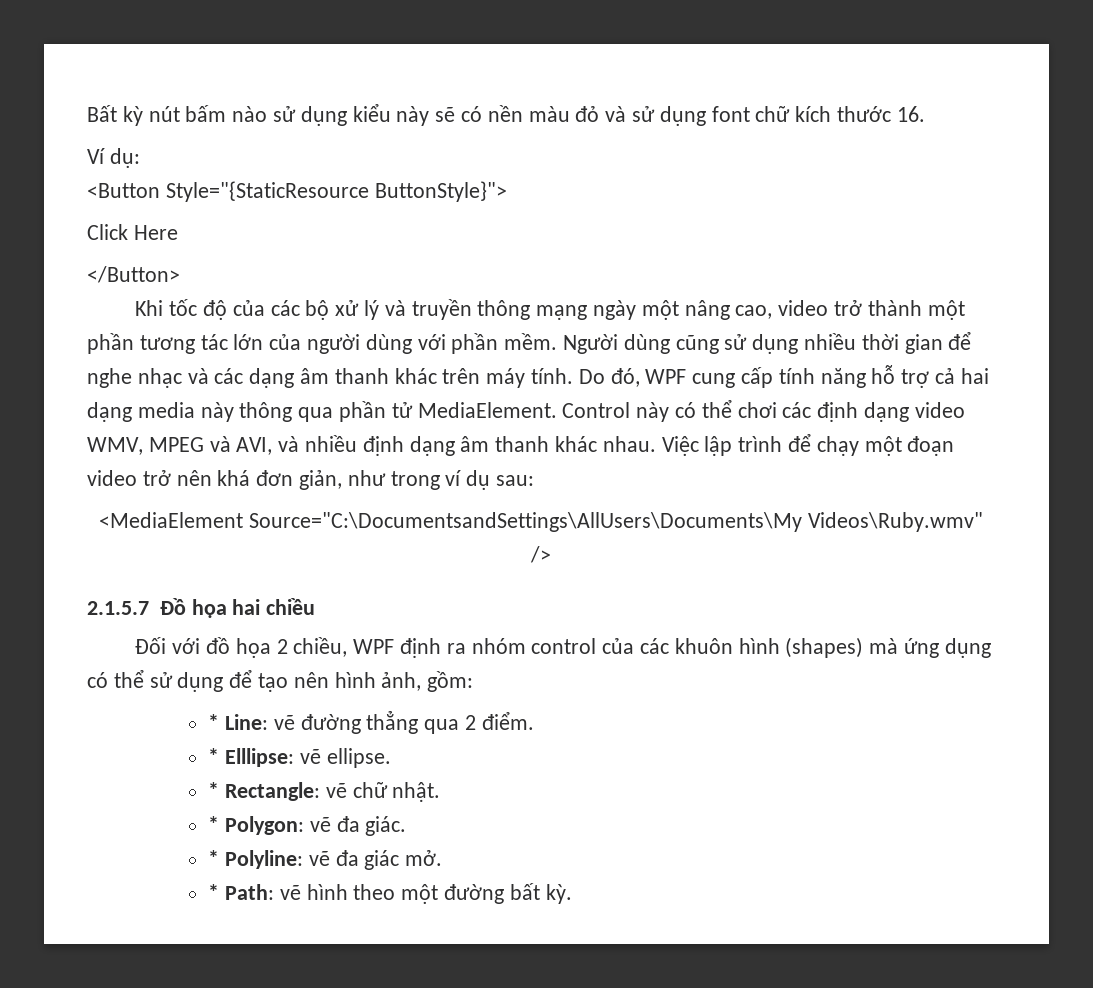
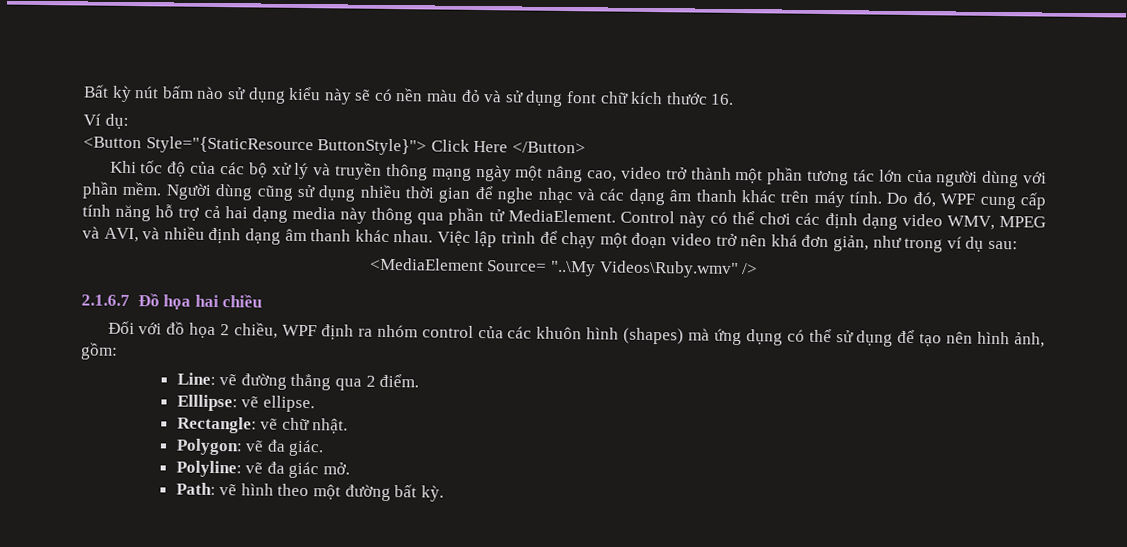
- <Button Style="{StaticResource ButtonStyle}">
- Click Here
- </Button>
+ <Button Style="{StaticResource ButtonStyle}"> Click Here </Button>
- <MediaElement Source="C:\DocumentsandSettings\AllUsers\Documents\My Videos\Ruby.wmv" />
+ <MediaElement Source= "..\My Videos\Ruby.wmv" />
- 2.1.5.7 Đồ họa hai chiều
+ 2.1.6.7 Đồ họa hai chiều
- * Line: vẽ đường thẳng qua 2 điểm.
+ Line: vẽ đường thẳng qua 2 điểm.
- * Elllipse: vẽ ellipse.
+ Elllipse: vẽ ellipse.
- * Rectangle: vẽ chữ nhật.
+ Rectangle: vẽ chữ nhật.
- * Polygon: vẽ đa giác.
+ Polygon: vẽ đa giác.
- * Polyline: vẽ đa giác mở.
+ Polyline: vẽ đa giác mở.
- * Path: vẽ hình theo một đường bất kỳ.
+ Path: vẽ hình theo một đường bất kỳ.

